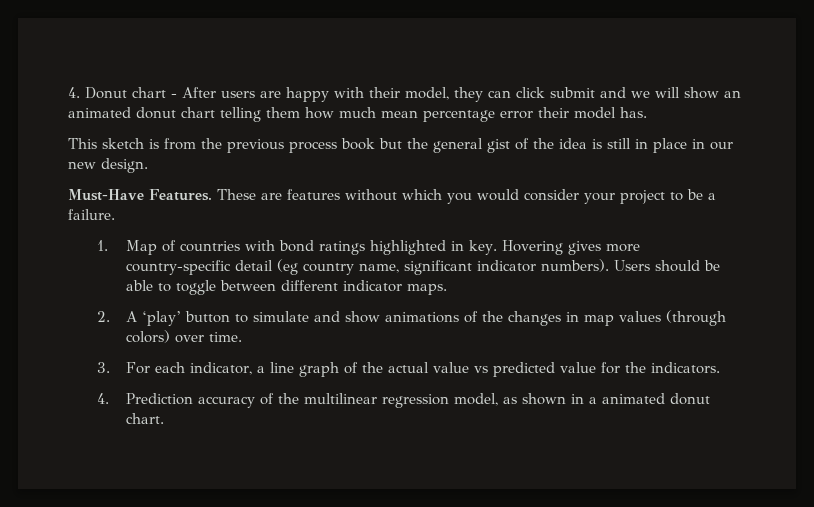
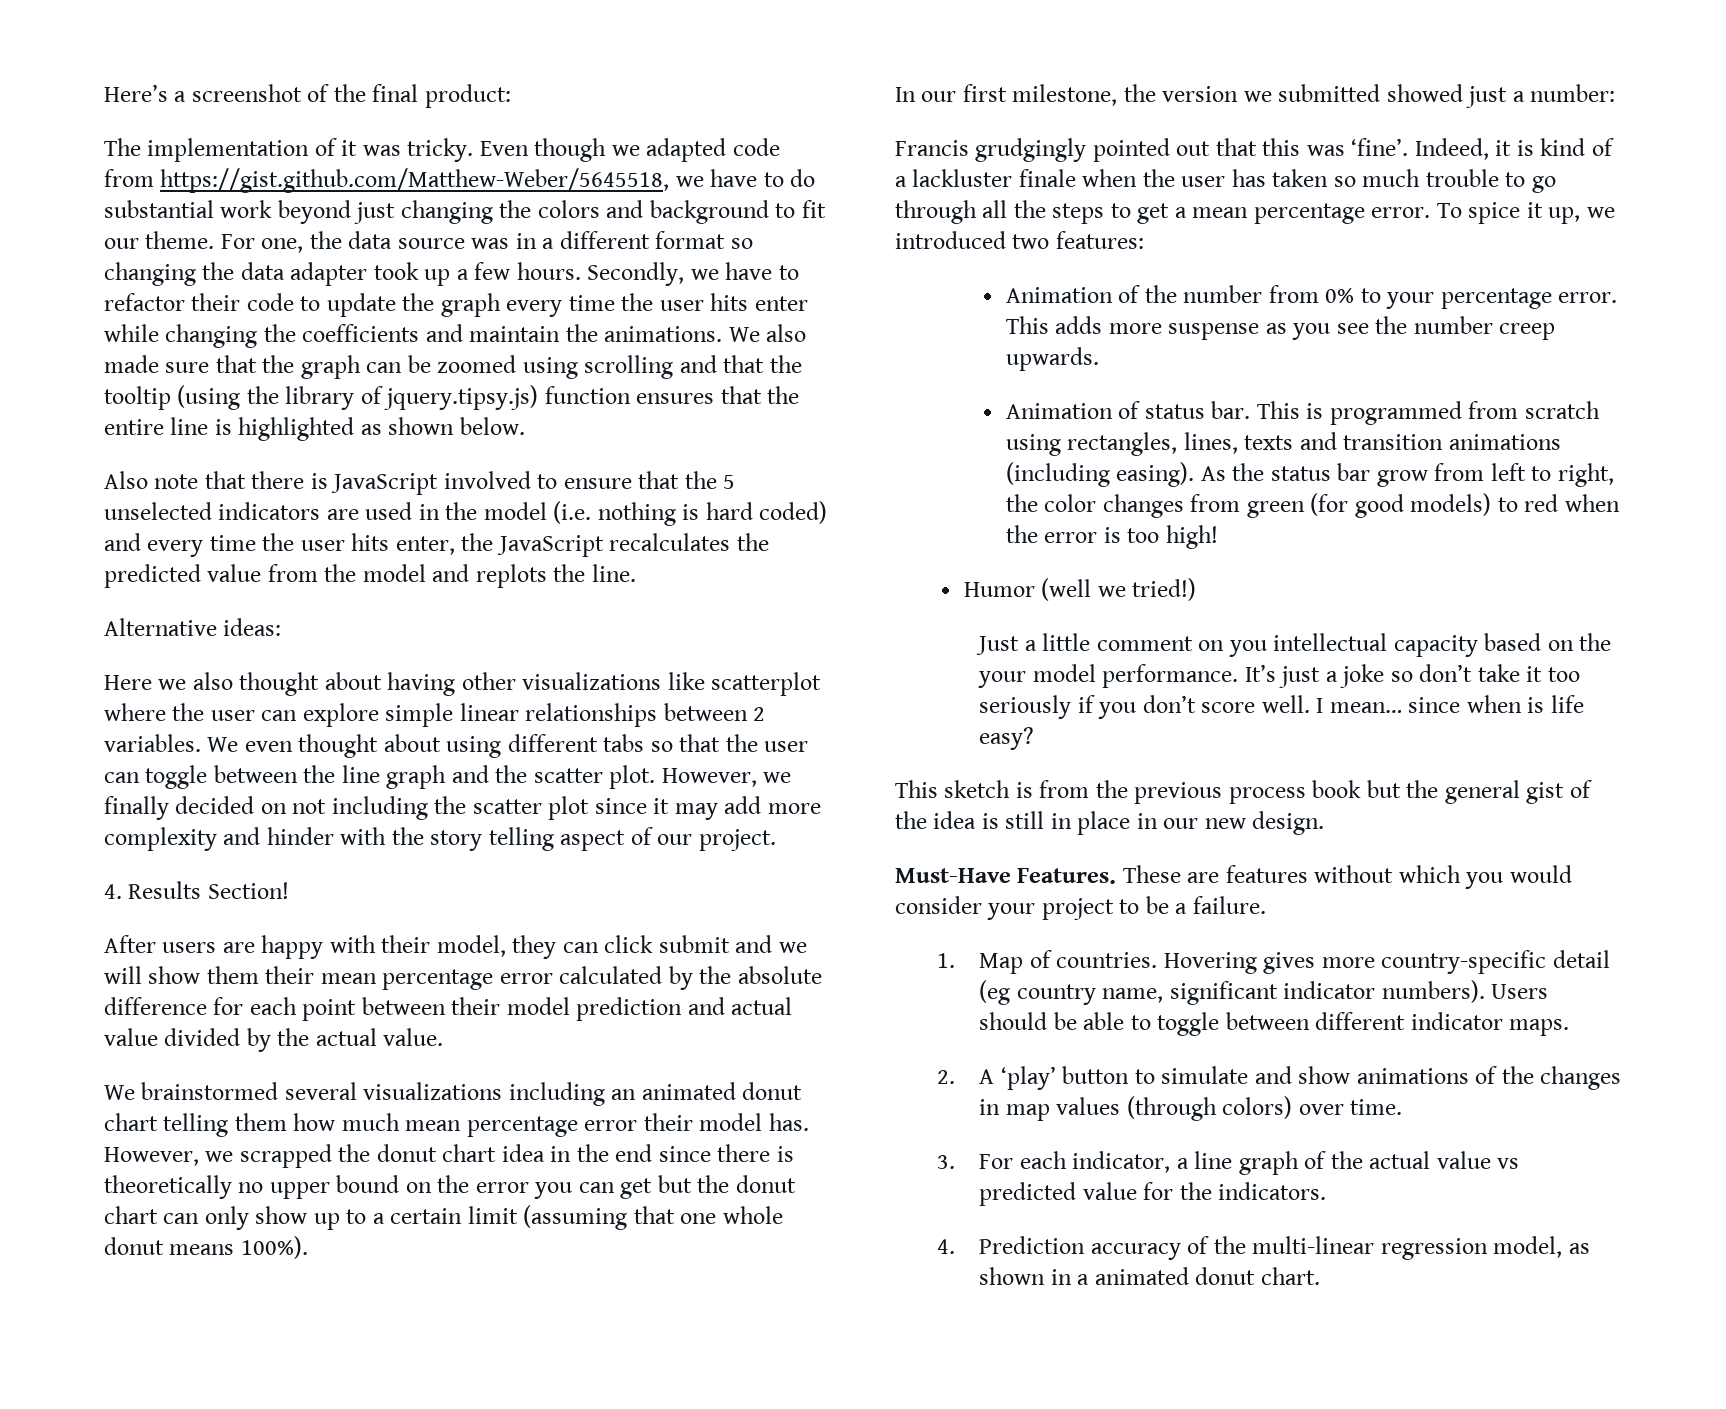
- 4. Donut chart - After users are happy with their model, they can click submit and we will show an animated donut chart telling them how much mean percentage error their model has.
+ Here’s a screenshot of the final product:
+ The implementation of it was tricky. Even though we adapted code from https://gist.github.com/Matthew-Weber/5645518, we have to do substantial work beyond just changing the colors and background to fit our theme. For one, the data source was in a different format so changing the data adapter took up a few hours. Secondly, we have to refactor their code to update the graph every time the user hits enter while changing the coefficients and maintain the animations. We also made sure that the graph can be zoomed using scrolling and that the tooltip (using the library of jquery.tipsy.js) function ensures that the entire line is highlighted as shown below.
+ Also note that there is JavaScript involved to ensure that the 5 unselected indicators are used in the model (i.e. nothing is hard coded) and every time the user hits enter, the JavaScript recalculates the predicted value from the model and replots the line.
+ Alternative ideas:
+ Here we also thought about having other visualizations like scatterplot where the user can explore simple linear relationships between 2 variables. We even thought about using different tabs so that the user can toggle between the line graph and the scatter plot. However, we finally decided on not including the scatter plot since it may add more complexity and hinder with the story telling aspect of our project.
+ 4. Results Section!
+ After users are happy with their model, they can click submit and we will show them their mean percentage error calculated by the absolute difference for each point between their model prediction and actual value divided by the actual value.
+ We brainstormed several visualizations including an animated donut chart telling them how much mean percentage error their model has. However, we scrapped the donut chart idea in the end since there is theoretically no upper bound on the error you can get but the donut chart can only show up to a certain limit (assuming that one whole donut means 100%).
+ In our first milestone, the version we submitted showed just a number:
+ Francis grudgingly pointed out that this was ‘fine’. Indeed, it is kind of a lackluster finale when the user has taken so much trouble to go through all the steps to get a mean percentage error. To spice it up, we introduced two features:
+ Animation of the number from 0% to your percentage error. This adds more suspense as you see the number creep upwards.
+ Animation of status bar. This is programmed from scratch using rectangles, lines, texts and transition animations (including easing). As the status bar grow from left to right, the color changes from green (for good models) to red when the error is too high!
+ Humor (well we tried!)
+ Just a little comment on you intellectual capacity based on the your model performance. It’s just a joke so don’t take it too seriously if you don’t score well. I mean… since when is life easy?
- 1. Map of countries with bond ratings highlighted in key.
+ 1. Map of countries.
- 4. Prediction accuracy of the multilinear regression model, as shown in a animated donut chart.
+ 4. Prediction accuracy of the multi-linear regression model, as shown in a animated donut chart.

